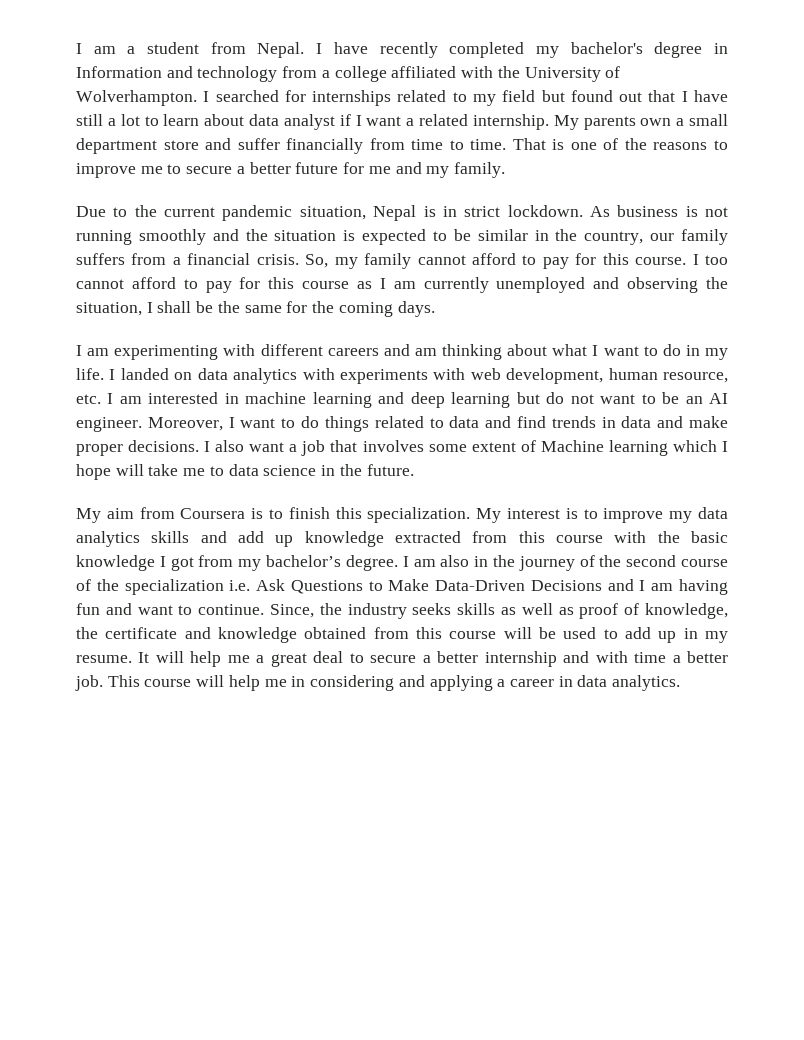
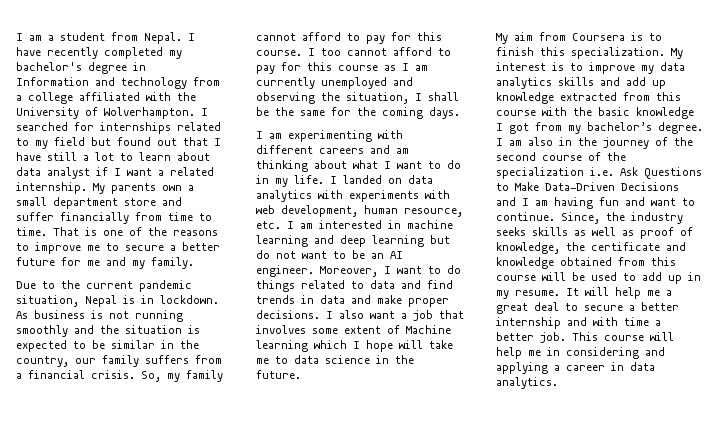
- Due to the current pandemic situation, Nepal is in strict lockdown.
+ Due to the current pandemic situation, Nepal is in lockdown.

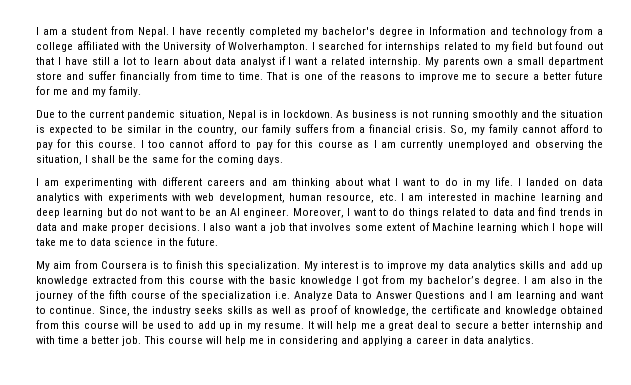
- I am also in the journey of the second course of the specialization i.e. Ask Questions to Make Data-Driven Decisions and I am having fun and want to continue.
+ I am also in the journey of the fifth course of the specialization i.e. Analyze Data to Answer Questions and I am learning and want to continue.

